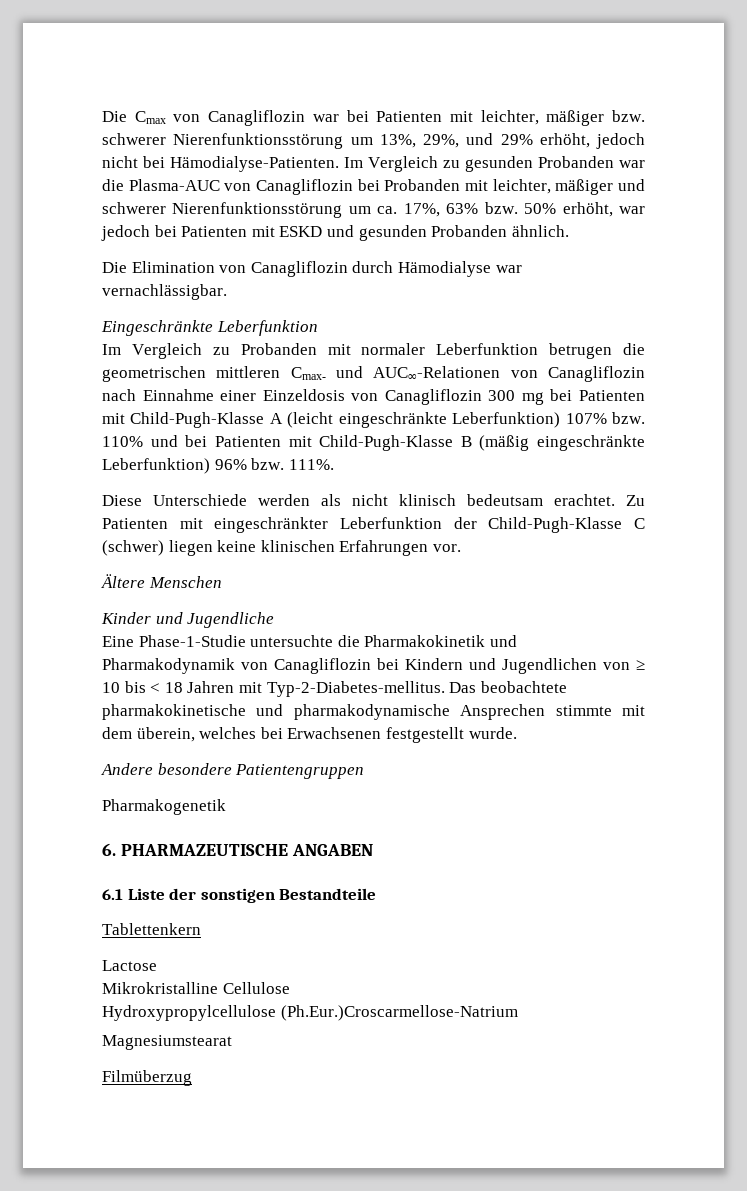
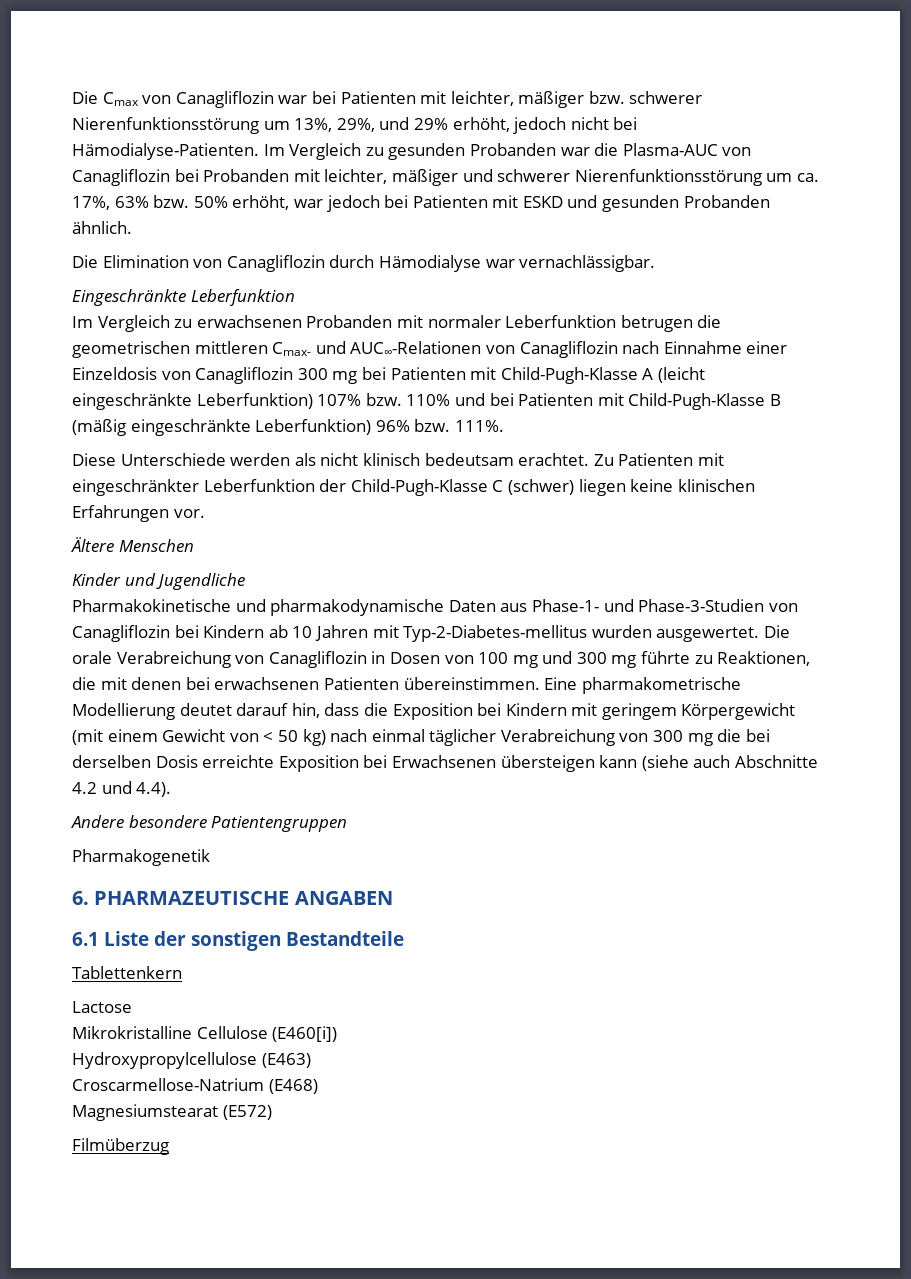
- Im Vergleich zu Probanden mit normaler Leberfunktion betrugen die geometrischen mittleren Cmax- und AUC∞-Relationen von Canagliflozin nach Einnahme einer Einzeldosis von Canagliflozin 300 mg bei Patienten mit Child-Pugh-Klasse A (leicht eingeschränkte Leberfunktion) 107% bzw. 110% und bei Patienten mit Child-Pugh-Klasse B (mäßig eingeschränkte Leberfunktion) 96% bzw. 111%.
+ Im Vergleich zu erwachsenen Probanden mit normaler Leberfunktion betrugen die geometrischen mittleren Cmax- und AUC∞-Relationen von Canagliflozin nach Einnahme einer Einzeldosis von Canagliflozin 300 mg bei Patienten mit Child-Pugh-Klasse A (leicht eingeschränkte Leberfunktion) 107% bzw. 110% und bei Patienten mit Child-Pugh-Klasse B (mäßig eingeschränkte Leberfunktion) 96% bzw. 111%.
- Eine Phase-1-Studie untersuchte die Pharmakokinetik und Pharmakodynamik von Canagliflozin bei Kindern und Jugendlichen von ≥ 10 bis < 18 Jahren mit Typ-2-Diabetes-mellitus. Das beobachtete pharmakokinetische und pharmakodynamische Ansprechen stimmte mit dem überein, welches bei Erwachsenen festgestellt wurde.
+ Pharmakokinetische und pharmakodynamische Daten aus Phase-1- und Phase-3-Studien von Canagliflozin bei Kindern ab 10 Jahren mit Typ-2-Diabetes-mellitus wurden ausgewertet. Die orale Verabreichung von Canagliflozin in Dosen von 100 mg und 300 mg führte zu Reaktionen, die mit denen bei erwachsenen Patienten übereinstimmen. Eine pharmakometrische Modellierung deutet darauf hin, dass die Exposition bei Kindern mit geringem Körpergewicht (mit einem Gewicht von < 50 kg) nach einmal täglicher Verabreichung von 300 mg die bei derselben Dosis erreichte Exposition bei Erwachsenen übersteigen kann (siehe auch Abschnitte 4.2 und 4.4).
- Mikrokristalline Cellulose
+ Mikrokristalline Cellulose (E460[i])
- Hydroxypropylcellulose (Ph.Eur.)Croscarmellose-Natrium
+ Hydroxypropylcellulose (E463)
+ Croscarmellose-Natrium (E468)
- Magnesiumstearat
+ Magnesiumstearat (E572)

